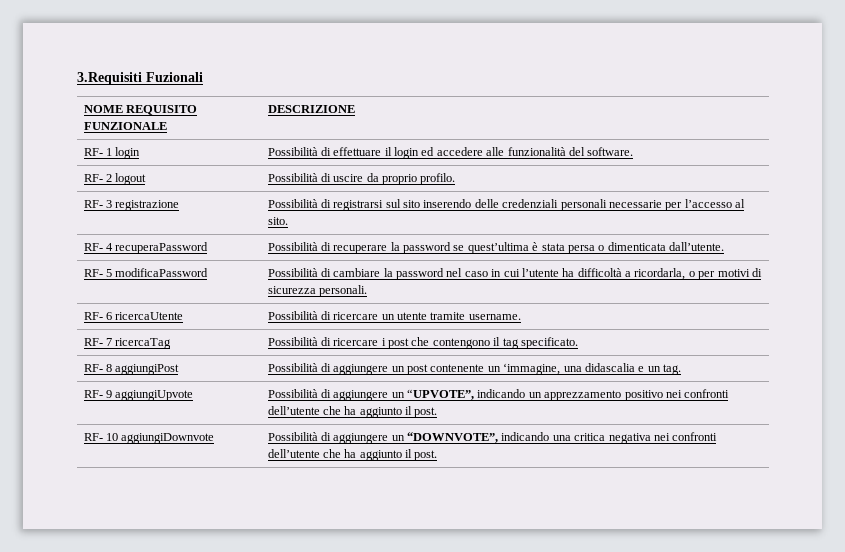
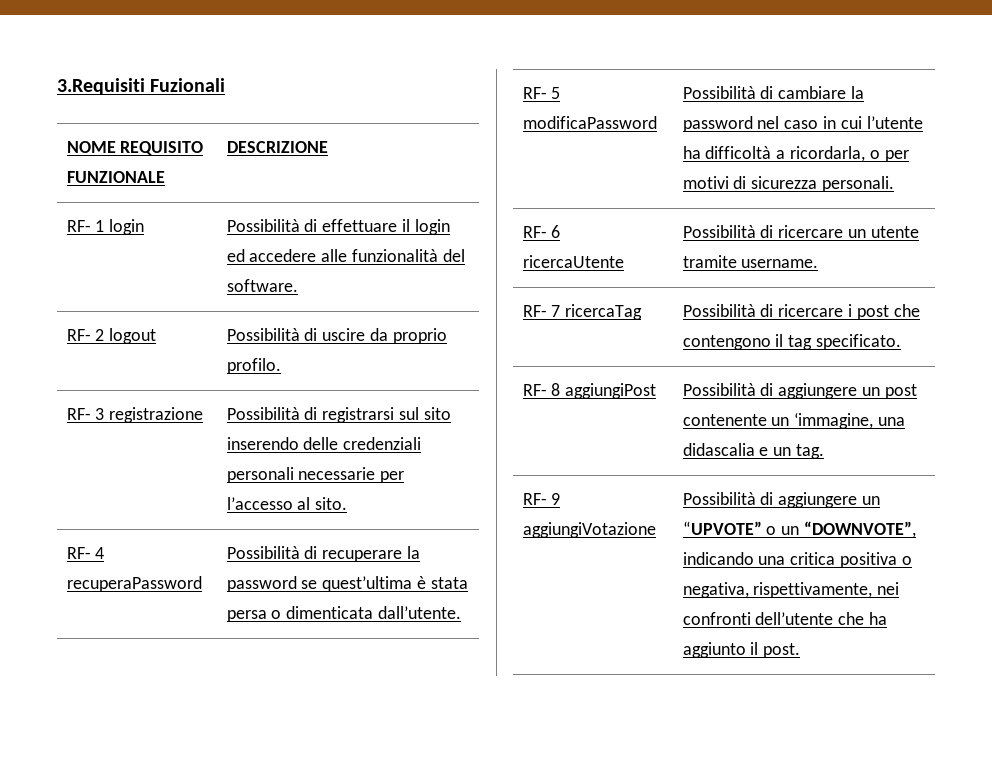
- RF- 9 aggiungiUpvote | Possibilità di aggiungere un “UPVOTE”, indicando un apprezzamento positivo nei confronti dell’utente che ha aggiunto il post.
- RF- 10 aggiungiDownvote | Possibilità di aggiungere un “DOWNVOTE”, indicando una critica negativa nei confronti dell’utente che ha aggiunto il post.
+ RF- 9 aggiungiVotazione | Possibilità di aggiungere un “UPVOTE” o un “DOWNVOTE”, indicando una critica positiva o negativa, rispettivamente, nei confronti dell’utente che ha aggiunto il post.

